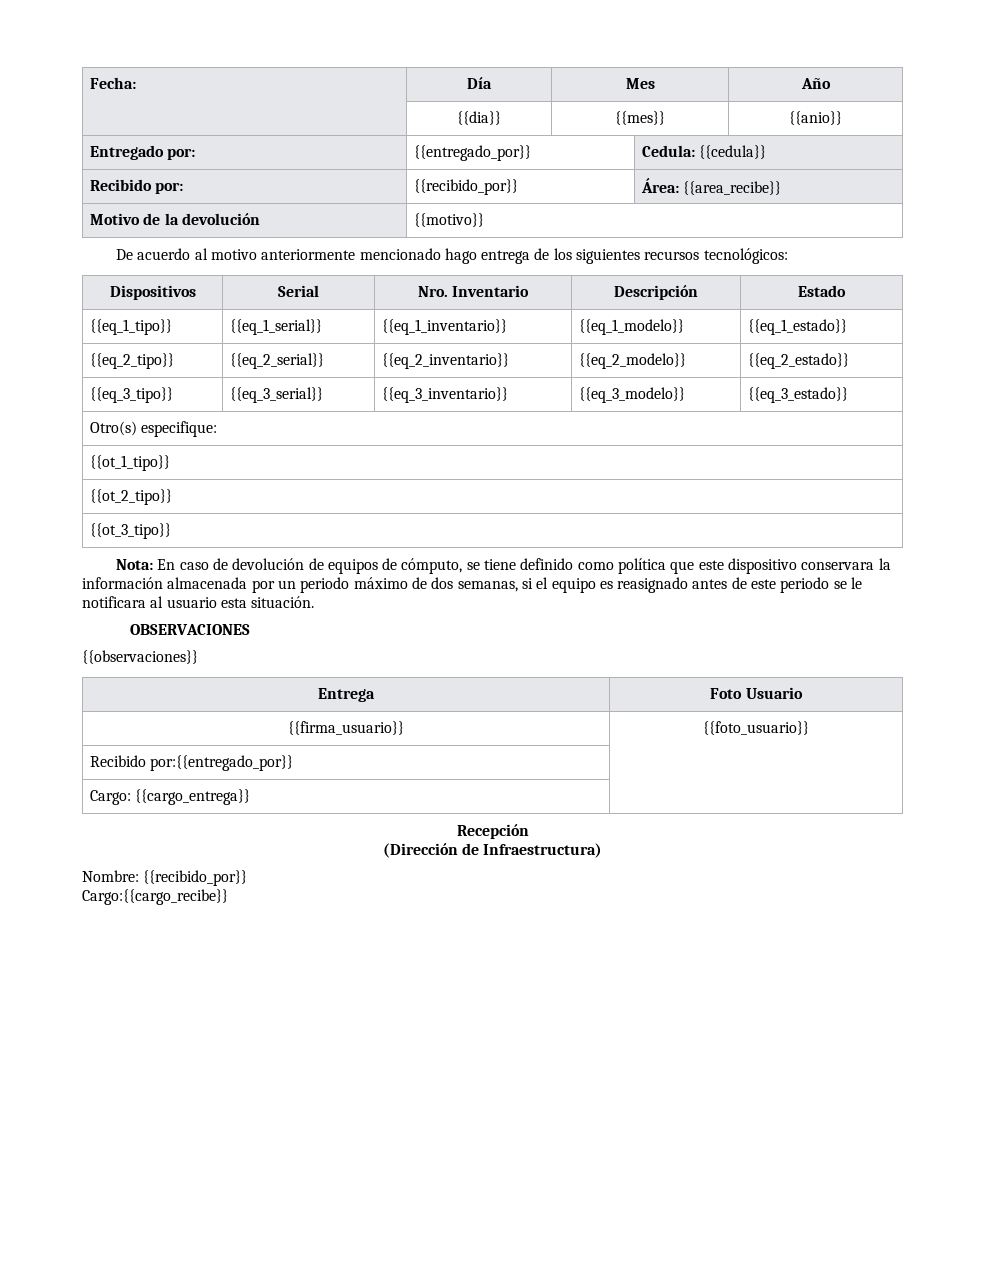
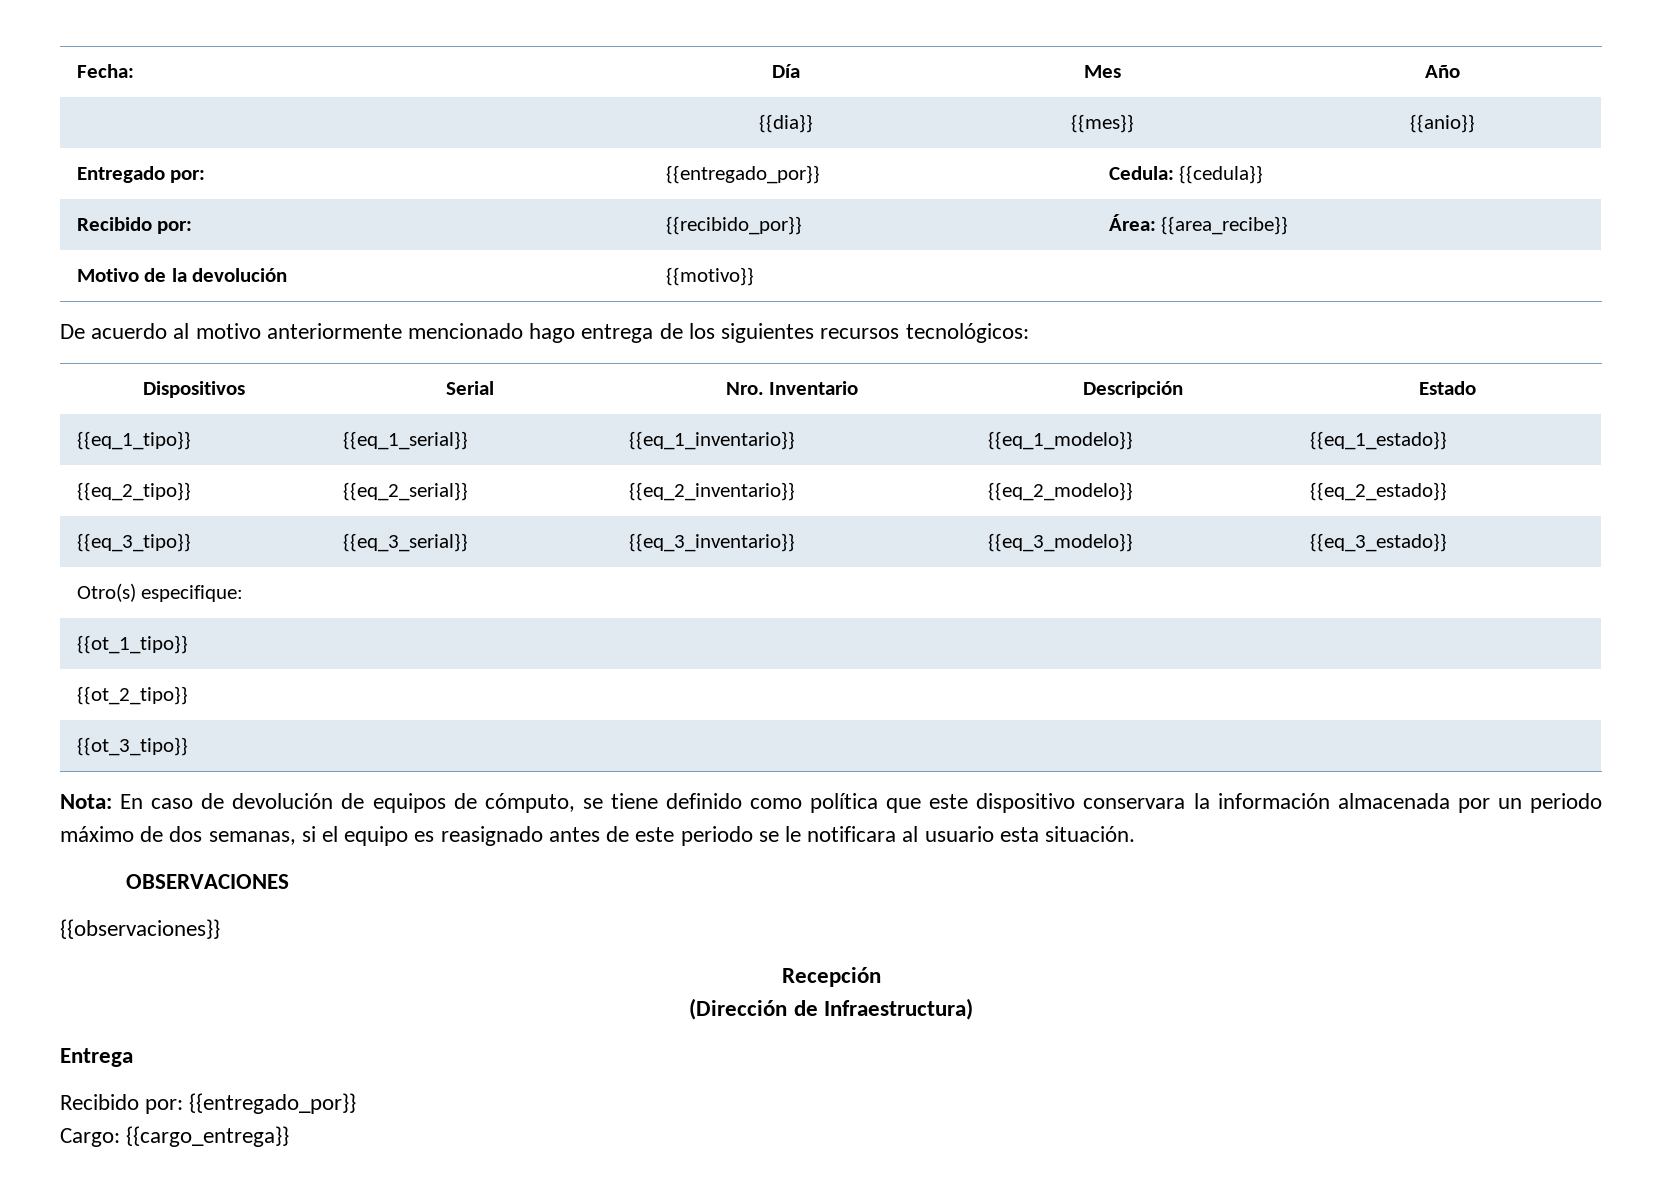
- Entrega | Foto Usuario
- {{firma_usuario}} | {{foto_usuario}}
- Recibido por:{{entregado_por}} |
- Cargo: {{cargo_entrega}} |
  Recepción
  (Dirección de Infraestructura)
- Nombre: {{recibido_por}}
- Cargo:{{cargo_recibe}}
+ Entrega
+ Recibido por: {{entregado_por}}
+ Cargo: {{cargo_entrega}}

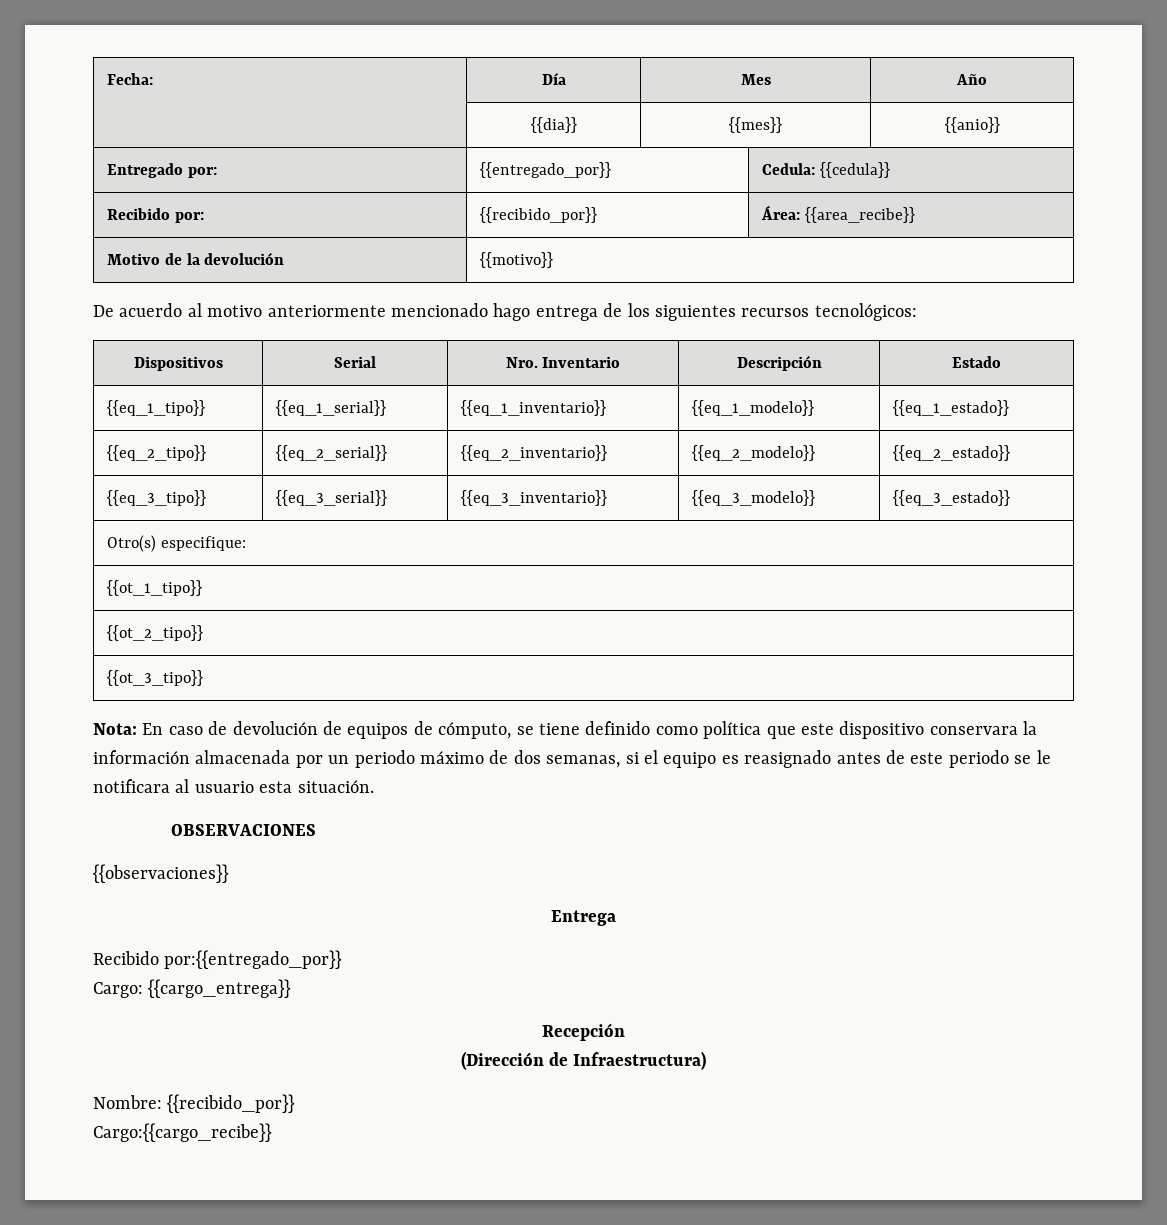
+ Entrega
+ Recibido por:{{entregado_por}}
+ Cargo: {{cargo_entrega}}
- Entrega
- Recibido por: {{entregado_por}}
- Cargo: {{cargo_entrega}}
+ Nombre: {{recibido_por}}
+ Cargo:{{cargo_recibe}}

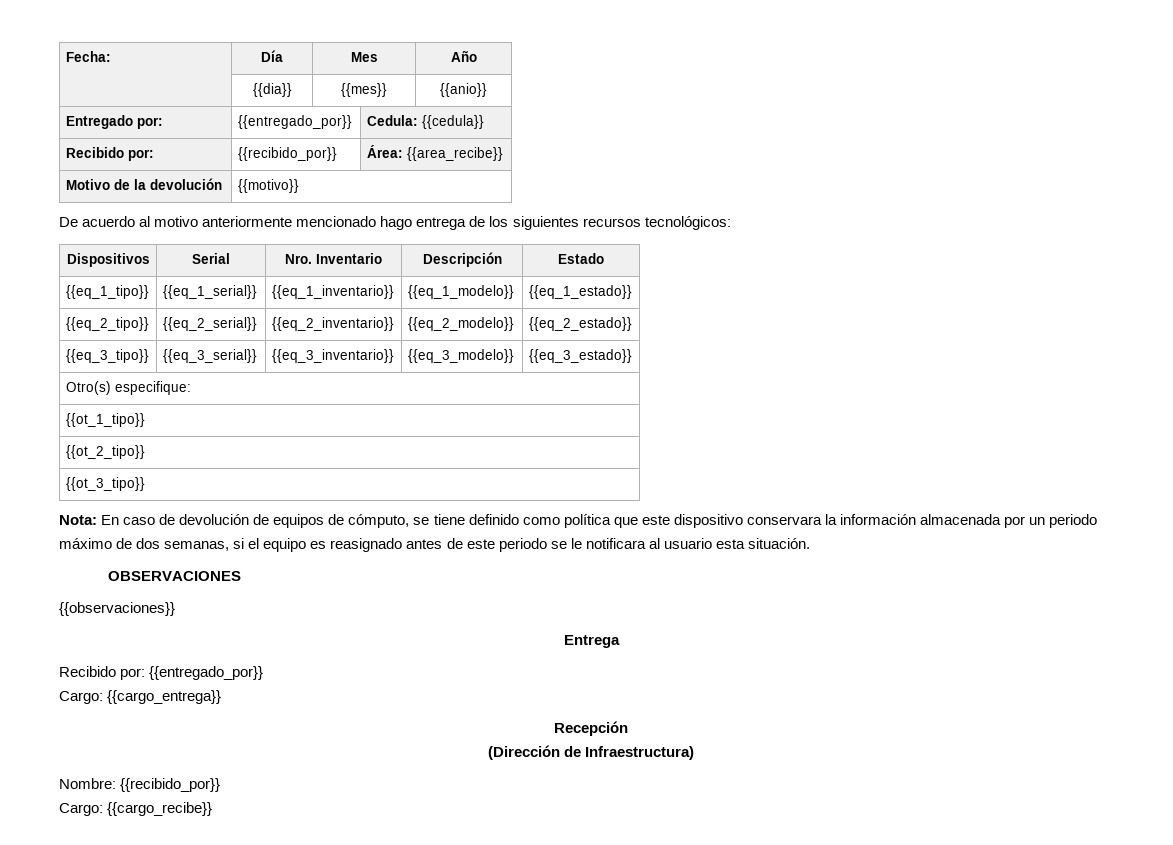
- Recibido por:{{entregado_por}}
+ Recibido por: {{entregado_por}}
- Cargo:{{cargo_recibe}}
+ Cargo: {{cargo_recibe}}

